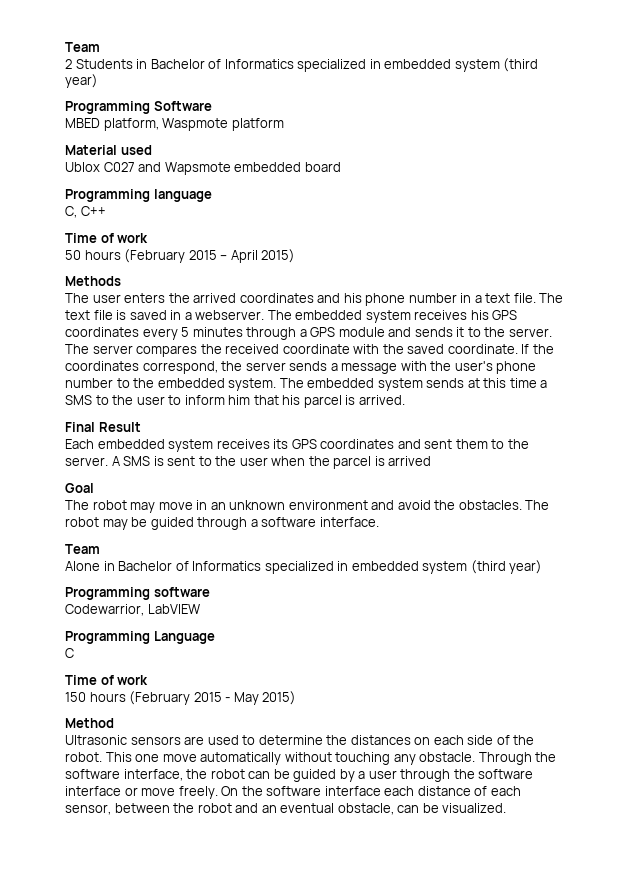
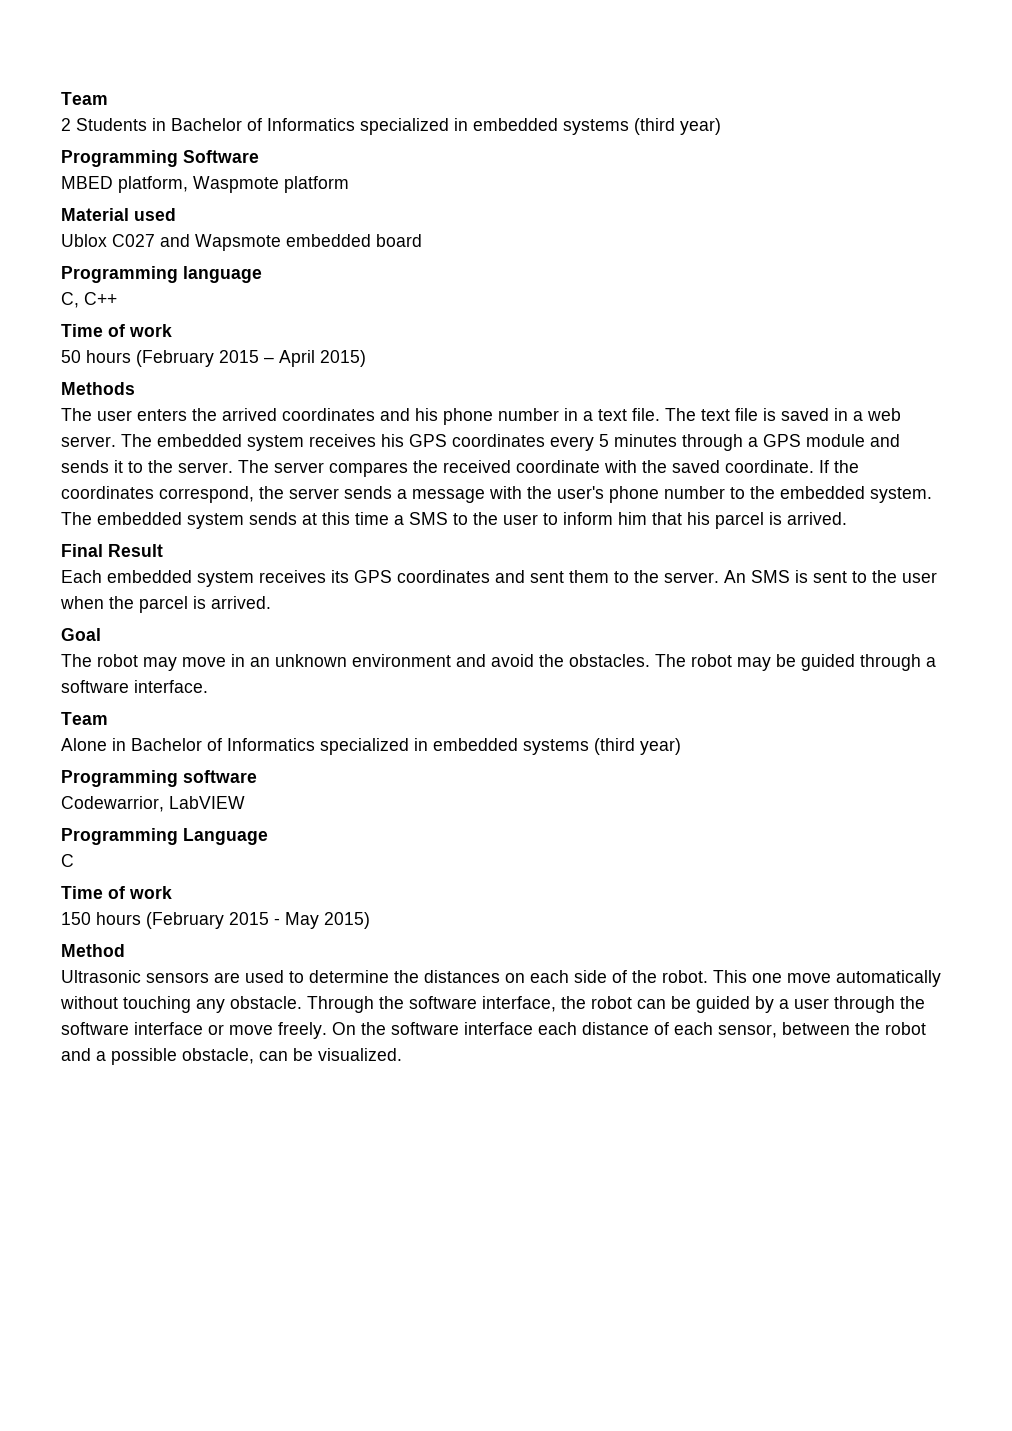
- 2 Students in Bachelor of Informatics specialized in embedded system (third year)
+ 2 Students in Bachelor of Informatics specialized in embedded systems (third year)
- The text file is saved in a webserver.
+ The text file is saved in a web server.
- A SMS is sent to the user when the parcel is arrived
+ An SMS is sent to the user when the parcel is arrived.
- Alone in Bachelor of Informatics specialized in embedded system (third year)
+ Alone in Bachelor of Informatics specialized in embedded systems (third year)
- On the software interface each distance of each sensor, between the robot and an eventual obstacle, can be visualized.
+ On the software interface each distance of each sensor, between the robot and a possible obstacle, can be visualized.

